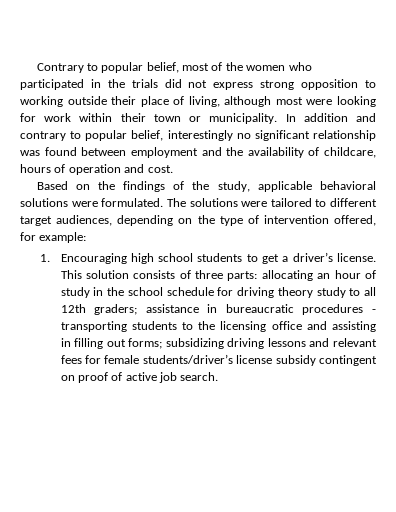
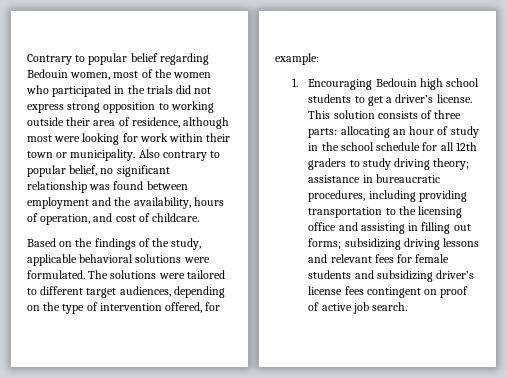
- Contrary to popular belief, most of the women who participated in the trials did not express strong opposition to working outside their place of living, although most were looking for work within their town or municipality.
+ Contrary to popular belief regarding Bedouin women, most of the women who participated in the trials did not express strong opposition to working outside their area of residence, although most were looking for work within their town or municipality.
- In addition and contrary to popular belief, interestingly no significant relationship was found between employment and the availability of childcare, hours of operation and cost.
+ Also contrary to popular belief, no significant relationship was found between employment and the availability, hours of operation, and cost of childcare.
- 1. Encouraging high school students to get a driver’s license.
+ 1. Encouraging Bedouin high school students to get a driver’s license.
- This solution consists of three parts: allocating an hour of study in the school schedule for driving theory study to all 12th graders; assistance in bureaucratic procedures - transporting students to the licensing office and assisting in filling out forms; subsidizing driving lessons and relevant fees for female students/driver’s license subsidy contingent on proof of active job search.
+ This solution consists of three parts: allocating an hour of study in the school schedule for all 12th graders to study driving theory; assistance in bureaucratic procedures, including providing transportation to the licensing office and assisting in filling out forms; subsidizing driving lessons and relevant fees for female students and subsidizing driver’s license fees contingent on proof of active job search.

